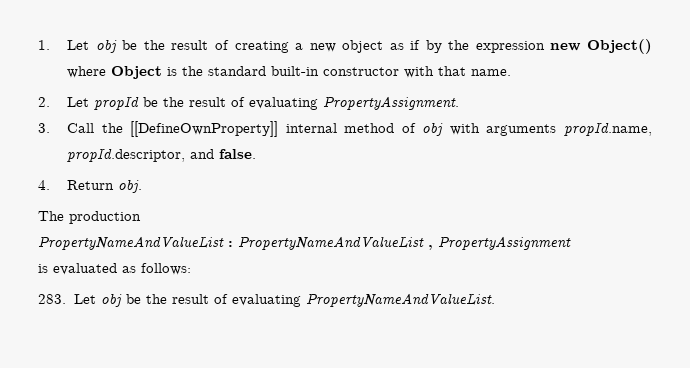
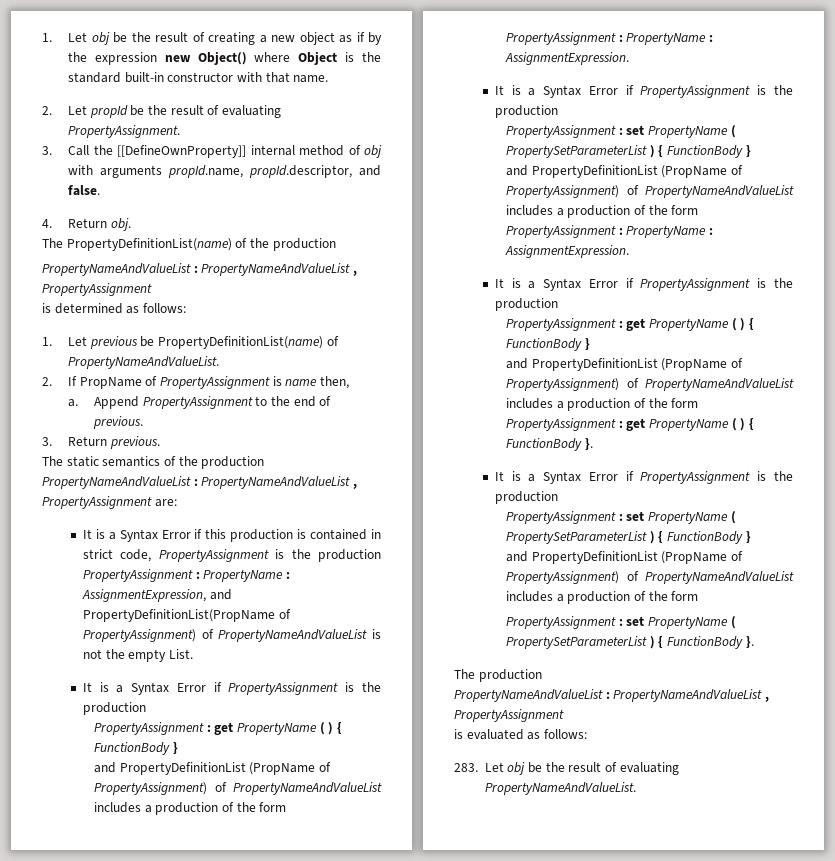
+ The PropertyDefinitionList(name) of the production
+ PropertyNameAndValueList : PropertyNameAndValueList , PropertyAssignment
+ is determined as follows:
+ 1. Let previous be PropertyDefinitionList(name) of PropertyNameAndValueList.
+ 2. If PropName of PropertyAssignment is name then,
+ a. Append PropertyAssignment to the end of previous.
+ 3. Return previous.
+ The static semantics of the production PropertyNameAndValueList : PropertyNameAndValueList , PropertyAssignment are:
+ It is a Syntax Error if this production is contained in strict code, PropertyAssignment is the production PropertyAssignment : PropertyName : AssignmentExpression, and PropertyDefinitionList(PropName of PropertyAssignment) of PropertyNameAndValueList is not the empty List.
+ It is a Syntax Error if PropertyAssignment is the production
+ PropertyAssignment : get PropertyName ( ) { FunctionBody }
+ and PropertyDefinitionList (PropName of PropertyAssignment) of PropertyNameAndValueList includes a production of the form PropertyAssignment : PropertyName : AssignmentExpression.
+ It is a Syntax Error if PropertyAssignment is the production
+ PropertyAssignment : set PropertyName ( PropertySetParameterList ) { FunctionBody }
+ and PropertyDefinitionList (PropName of PropertyAssignment) of PropertyNameAndValueList includes a production of the form PropertyAssignment : PropertyName : AssignmentExpression.
+ It is a Syntax Error if PropertyAssignment is the production
+ PropertyAssignment : get PropertyName ( ) { FunctionBody }
+ and PropertyDefinitionList (PropName of PropertyAssignment) of PropertyNameAndValueList includes a production of the form PropertyAssignment : get PropertyName ( ) { FunctionBody }.
+ It is a Syntax Error if PropertyAssignment is the production
+ PropertyAssignment : set PropertyName ( PropertySetParameterList ) { FunctionBody }
+ and PropertyDefinitionList (PropName of PropertyAssignment) of PropertyNameAndValueList includes a production of the form
+ PropertyAssignment : set PropertyName ( PropertySetParameterList ) { FunctionBody }.

